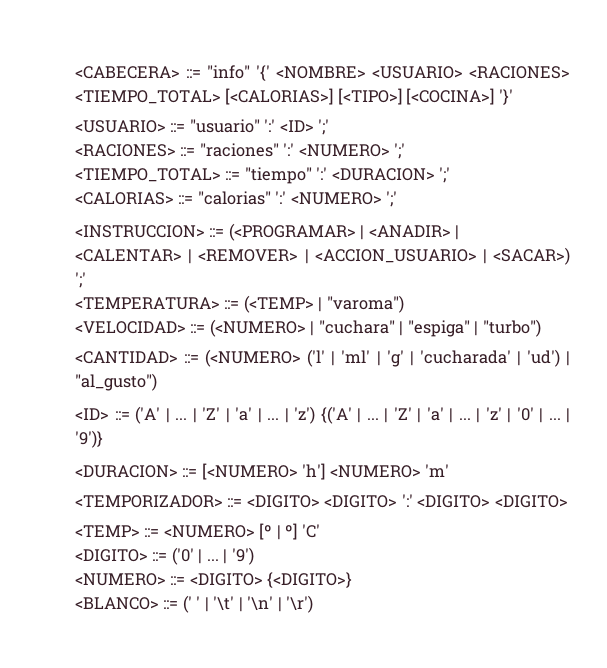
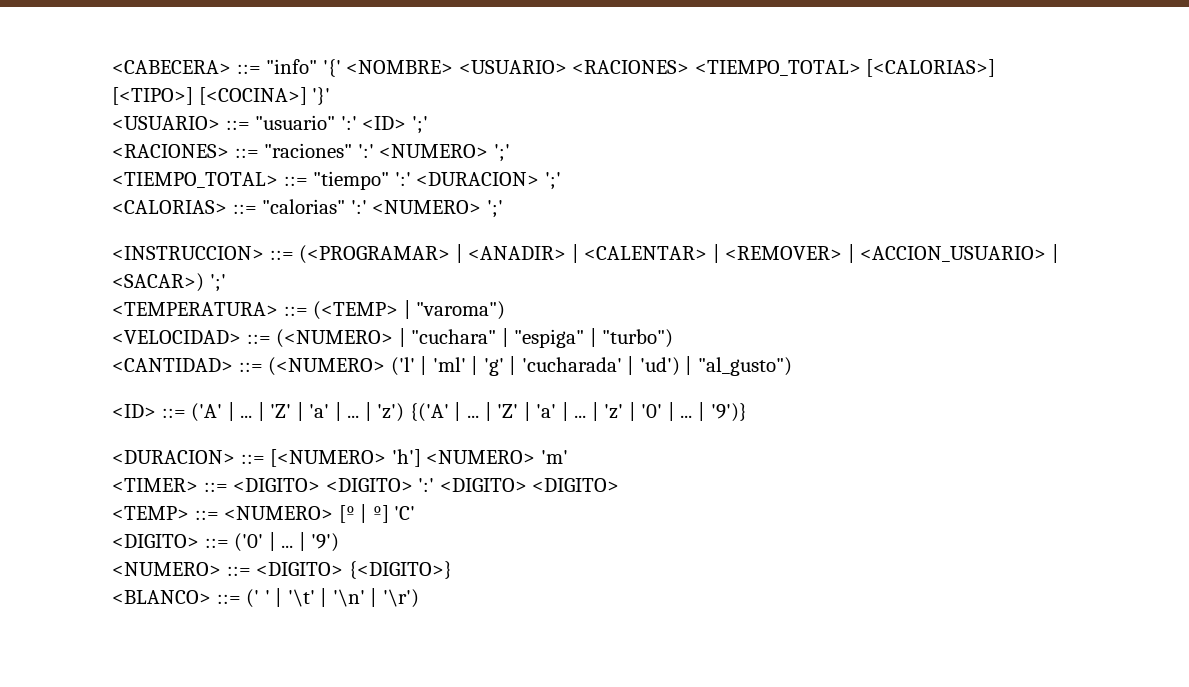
- <TEMPORIZADOR> ::= <DIGITO> <DIGITO> ':' <DIGITO> <DIGITO>
+ <TIMER> ::= <DIGITO> <DIGITO> ':' <DIGITO> <DIGITO>

